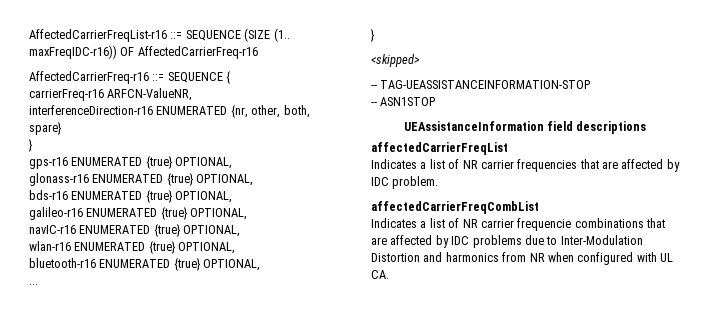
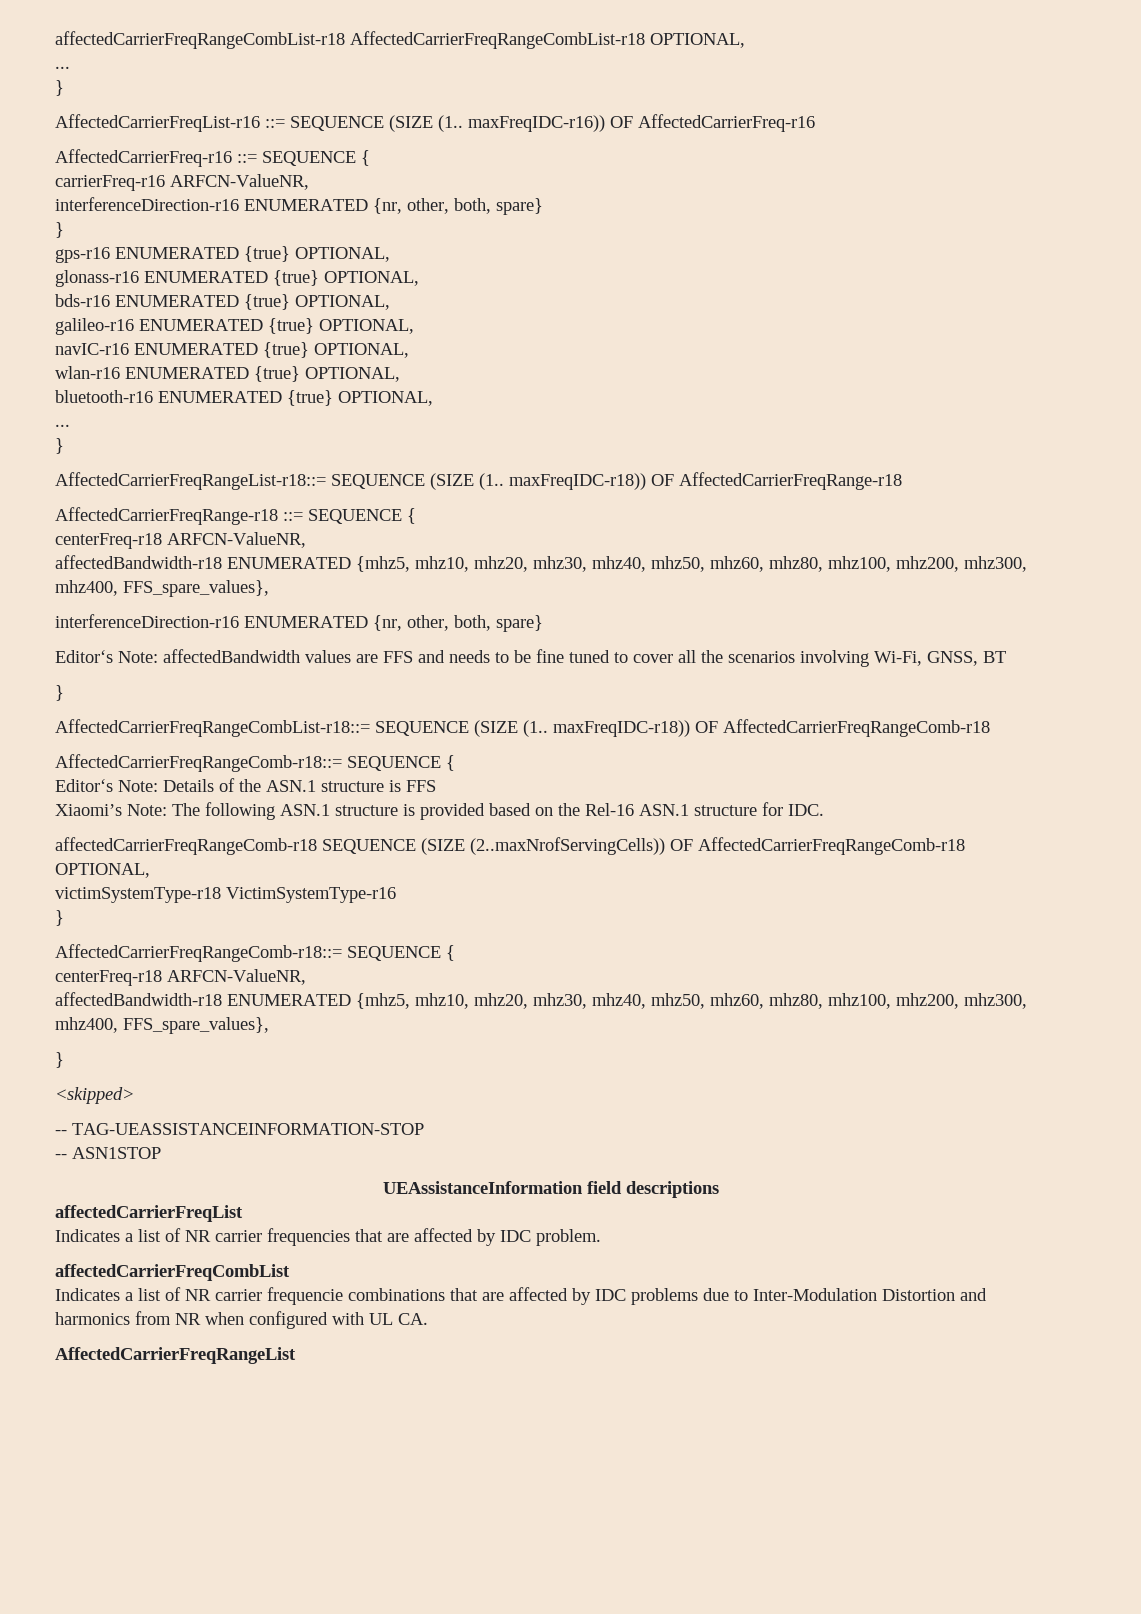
+ affectedCarrierFreqRangeCombList-r18 AffectedCarrierFreqRangeCombList-r18 OPTIONAL,
+ ...
+ }
+ AffectedCarrierFreqRangeList-r18::= SEQUENCE (SIZE (1.. maxFreqIDC-r18)) OF AffectedCarrierFreqRange-r18
+ AffectedCarrierFreqRange-r18 ::= SEQUENCE {
+ centerFreq-r18 ARFCN-ValueNR,
+ affectedBandwidth-r18 ENUMERATED {mhz5, mhz10, mhz20, mhz30, mhz40, mhz50, mhz60, mhz80, mhz100, mhz200, mhz300, mhz400, FFS_spare_values},
+ interferenceDirection-r16 ENUMERATED {nr, other, both, spare}
+ Editor‘s Note: affectedBandwidth values are FFS and needs to be fine tuned to cover all the scenarios involving Wi-Fi, GNSS, BT
+ }
+ AffectedCarrierFreqRangeCombList-r18::= SEQUENCE (SIZE (1.. maxFreqIDC-r18)) OF AffectedCarrierFreqRangeComb-r18
+ AffectedCarrierFreqRangeComb-r18::= SEQUENCE {
+ Editor‘s Note: Details of the ASN.1 structure is FFS
+ Xiaomi’s Note: The following ASN.1 structure is provided based on the Rel-16 ASN.1 structure for IDC.
+ affectedCarrierFreqRangeComb-r18 SEQUENCE (SIZE (2..maxNrofServingCells)) OF AffectedCarrierFreqRangeComb-r18 OPTIONAL,
+ victimSystemType-r18 VictimSystemType-r16
+ }
+ AffectedCarrierFreqRangeComb-r18::= SEQUENCE {
+ centerFreq-r18 ARFCN-ValueNR,
+ affectedBandwidth-r18 ENUMERATED {mhz5, mhz10, mhz20, mhz30, mhz40, mhz50, mhz60, mhz80, mhz100, mhz200, mhz300, mhz400, FFS_spare_values},
+ }
+ AffectedCarrierFreqRangeList

